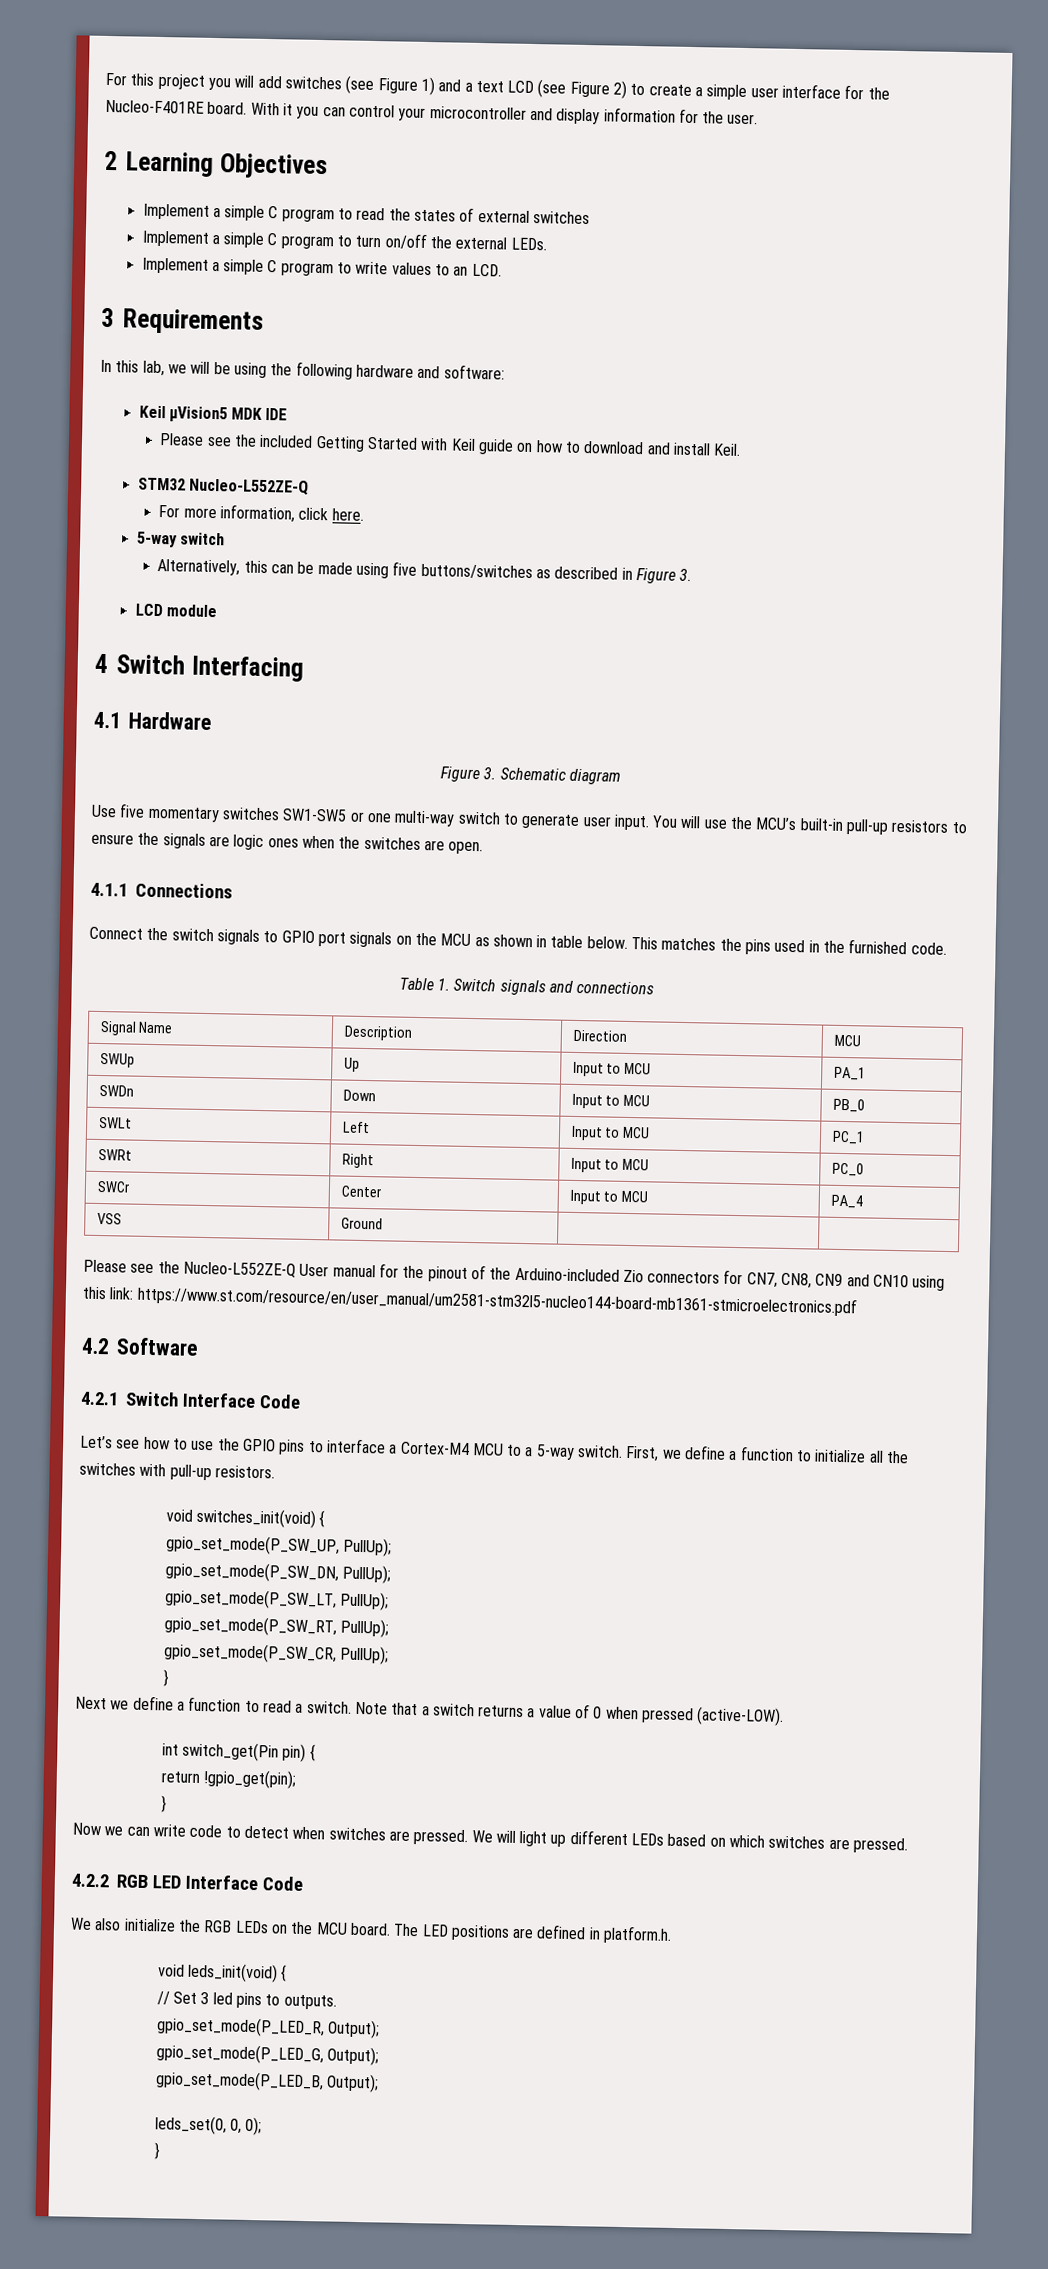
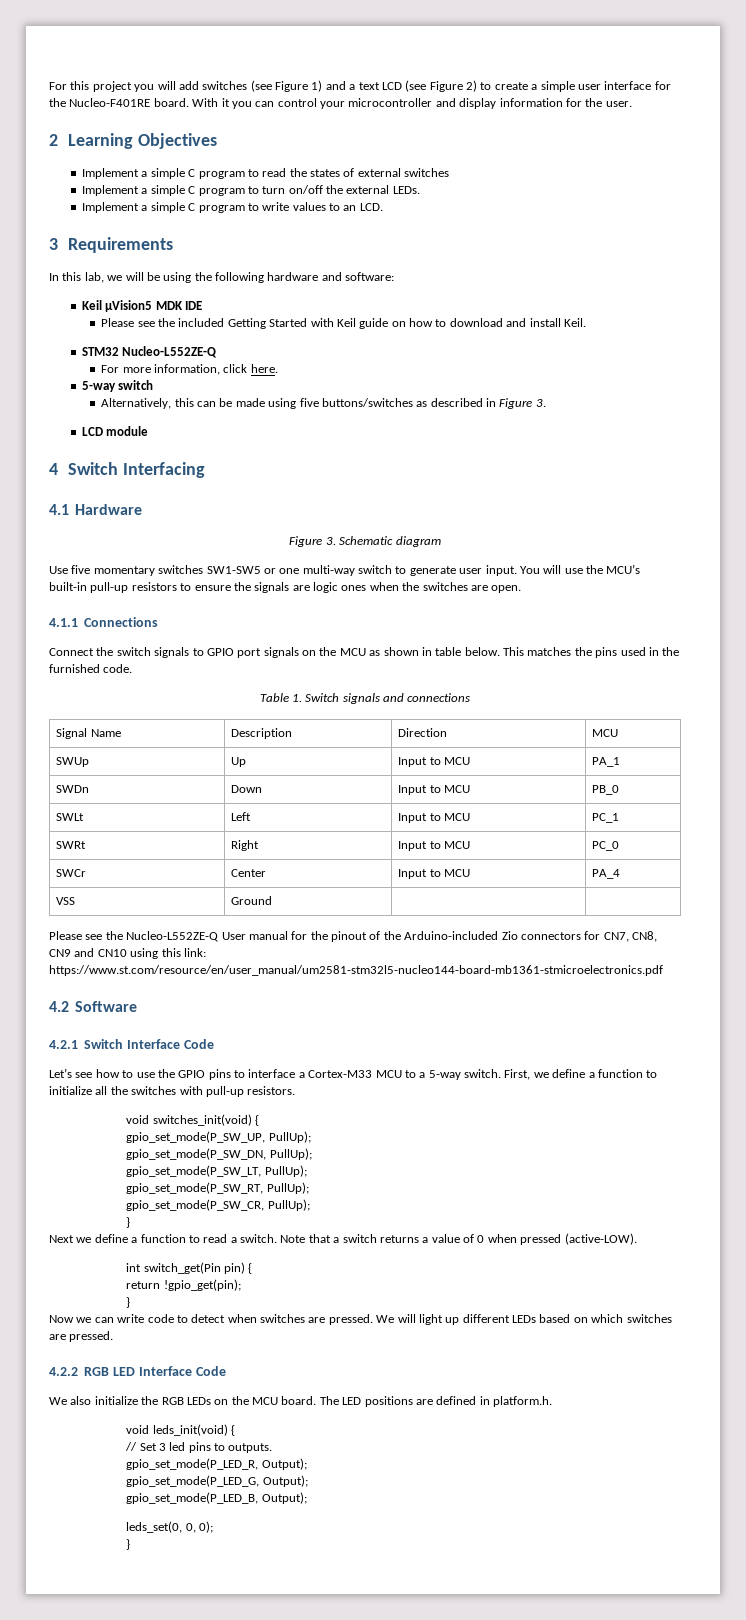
- Let’s see how to use the GPIO pins to interface a Cortex-M4 MCU to a 5-way switch.
+ Let’s see how to use the GPIO pins to interface a Cortex-M33 MCU to a 5-way switch.

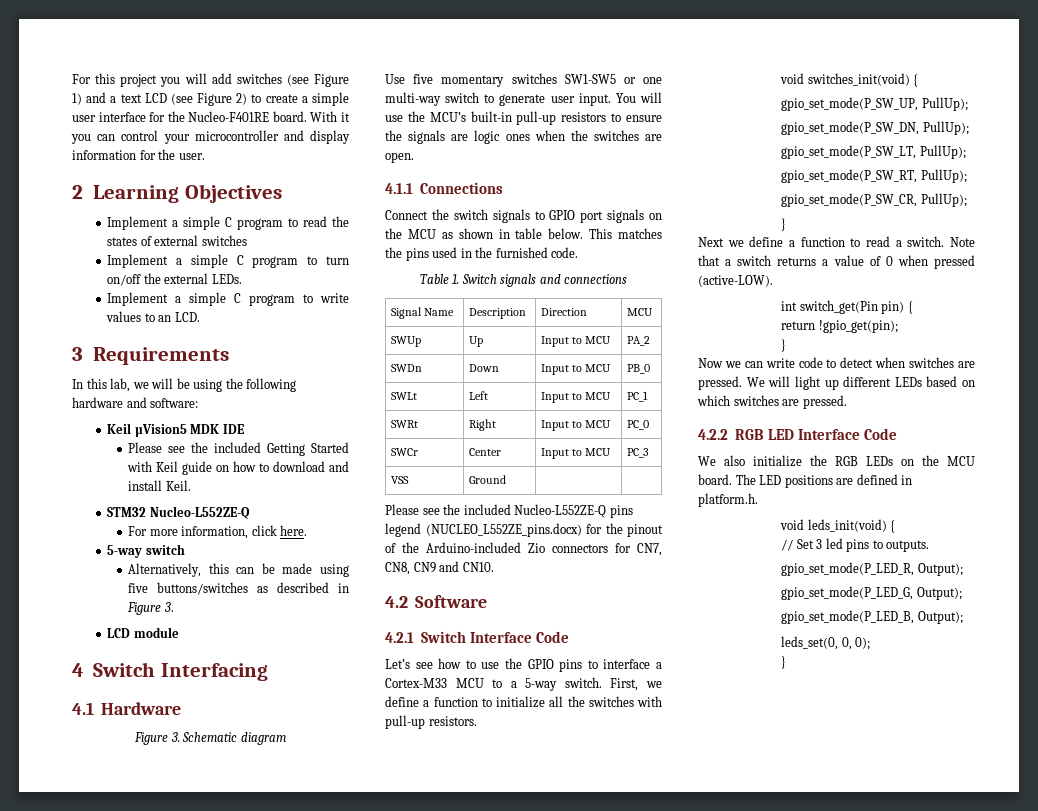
- SWUp | Up | Input to MCU | PA_1
+ SWUp | Up | Input to MCU | PA_2
- SWCr | Center | Input to MCU | PA_4
+ SWCr | Center | Input to MCU | PC_3
- Please see the Nucleo-L552ZE-Q User manual for the pinout of the Arduino-included Zio connectors for CN7, CN8, CN9 and CN10 using this link: https://www.st.com/resource/en/user_manual/um2581-stm32l5-nucleo144-board-mb1361-stmicroelectronics.pdf
+ Please see the included Nucleo-L552ZE-Q pins legend (NUCLEO_L552ZE_pins.docx) for the pinout of the Arduino-included Zio connectors for CN7, CN8, CN9 and CN10.

